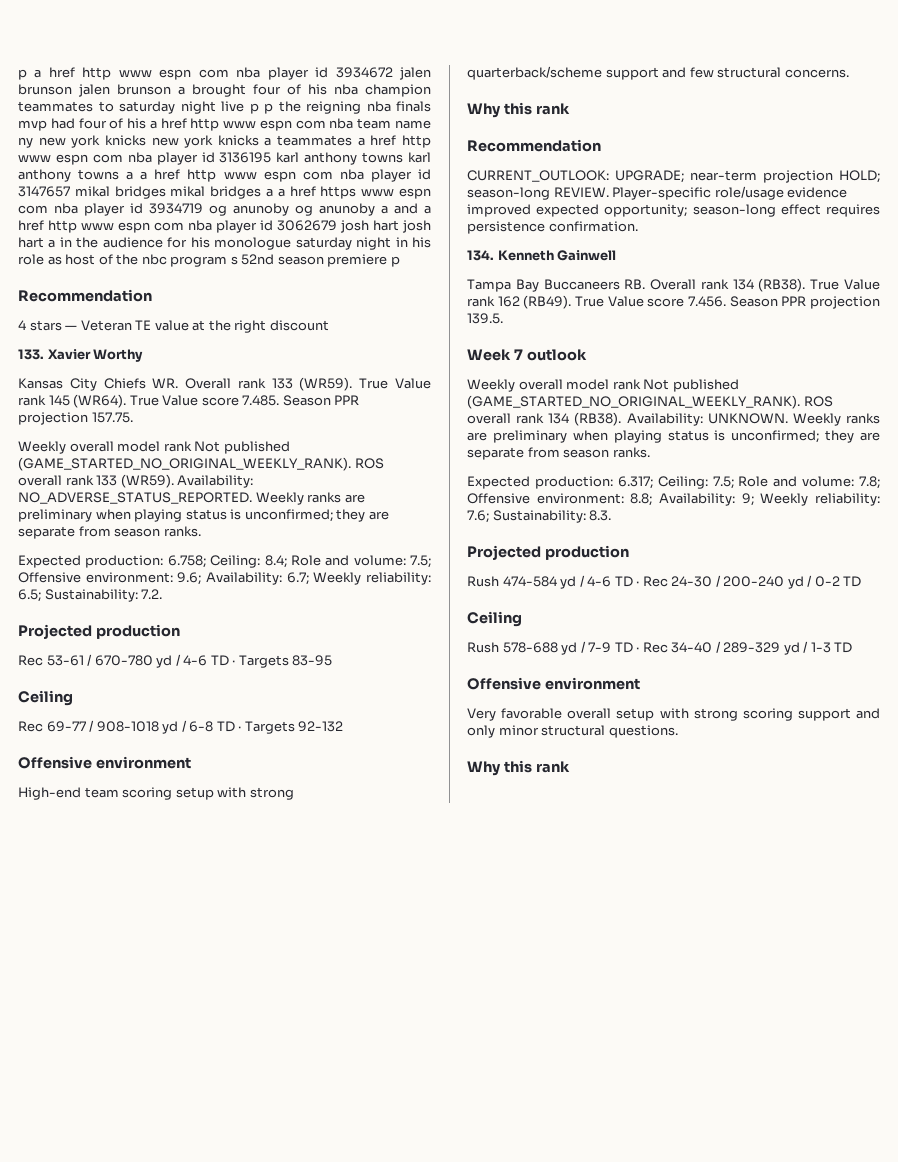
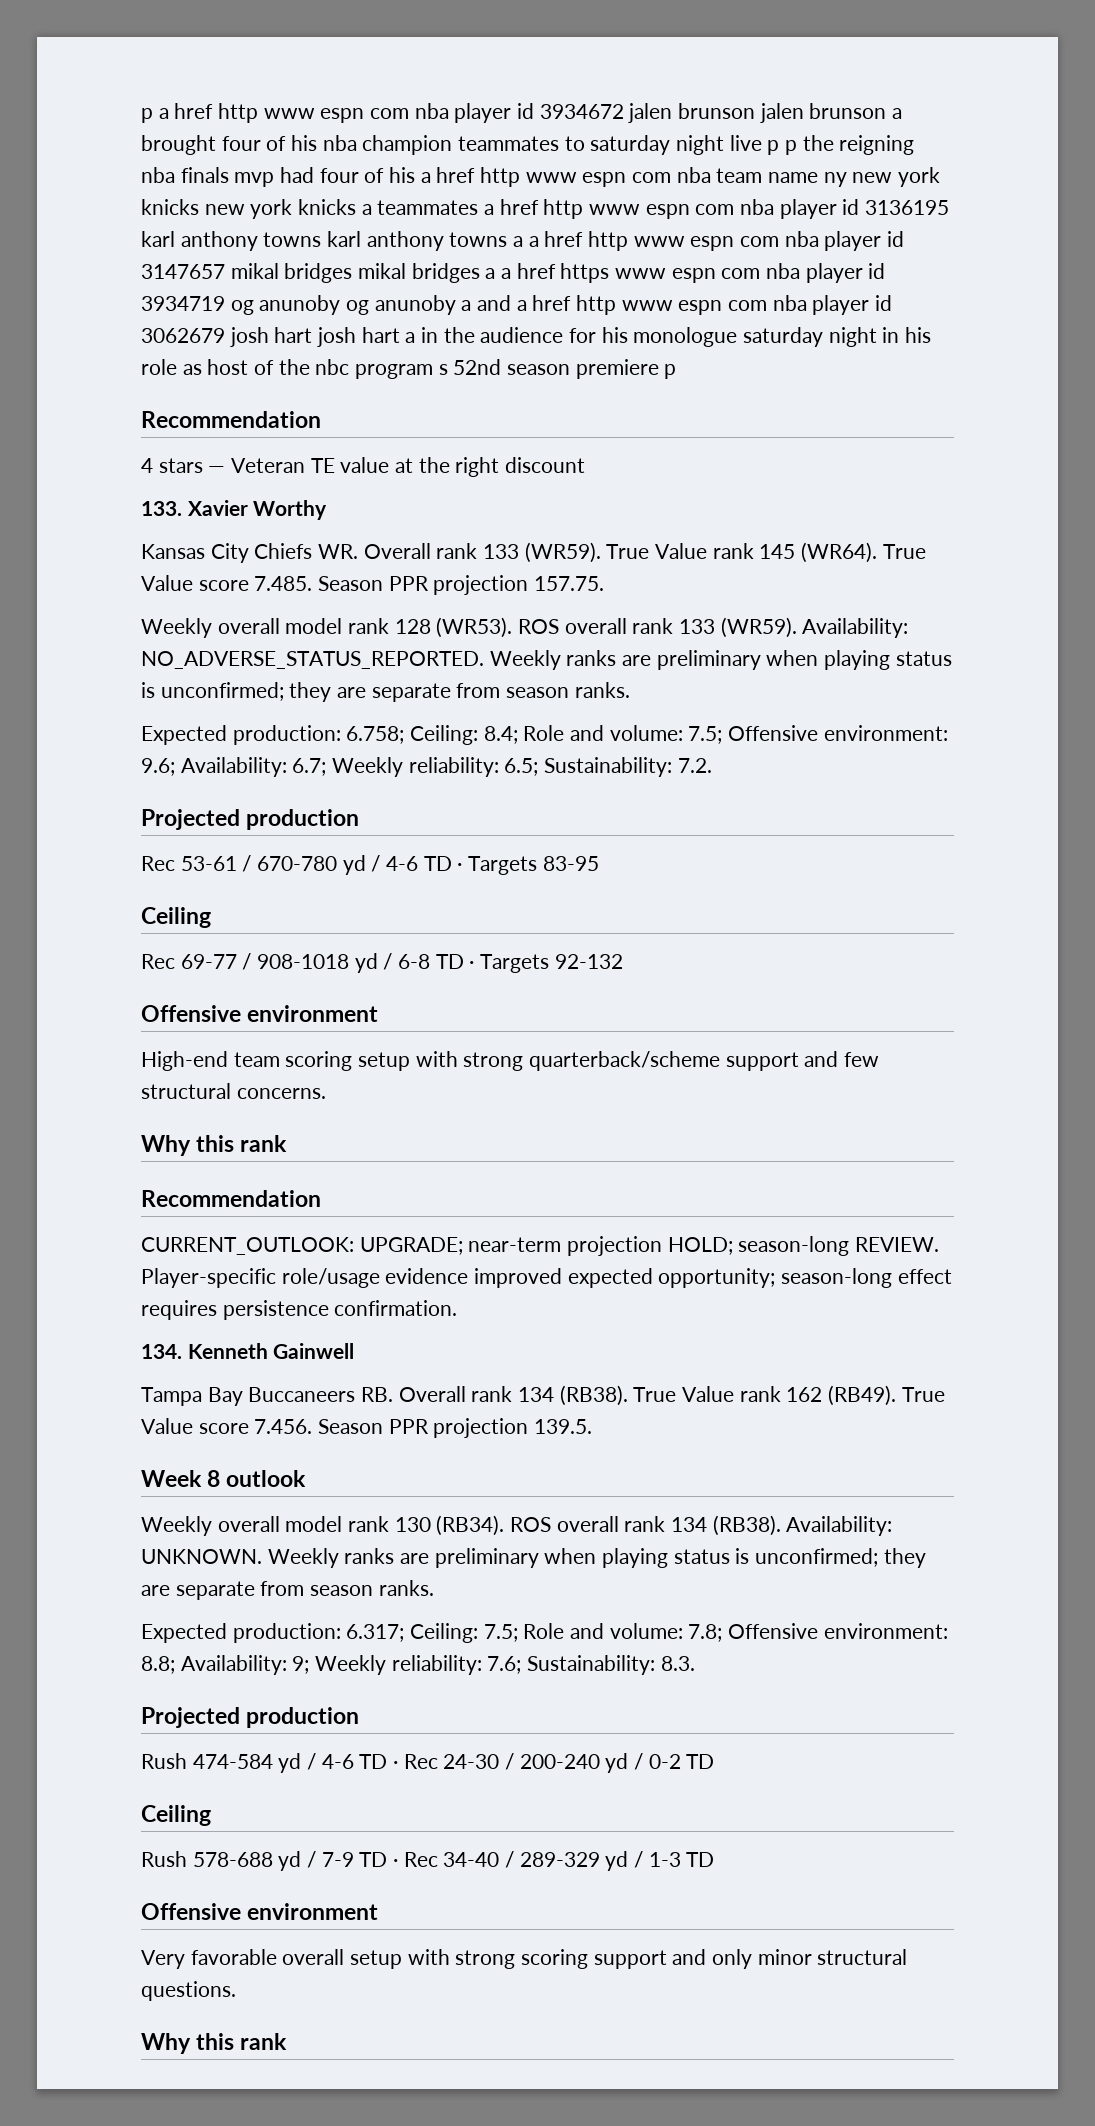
  True Value score 7.485. Season PPR projection 157.75.
- Weekly overall model rank Not published (GAME_STARTED_NO_ORIGINAL_WEEKLY_RANK).
+ Weekly overall model rank 128 (WR53).
- Week 7 outlook
- Weekly overall model rank Not published (GAME_STARTED_NO_ORIGINAL_WEEKLY_RANK).
+ Week 8 outlook
+ Weekly overall model rank 130 (RB34).

